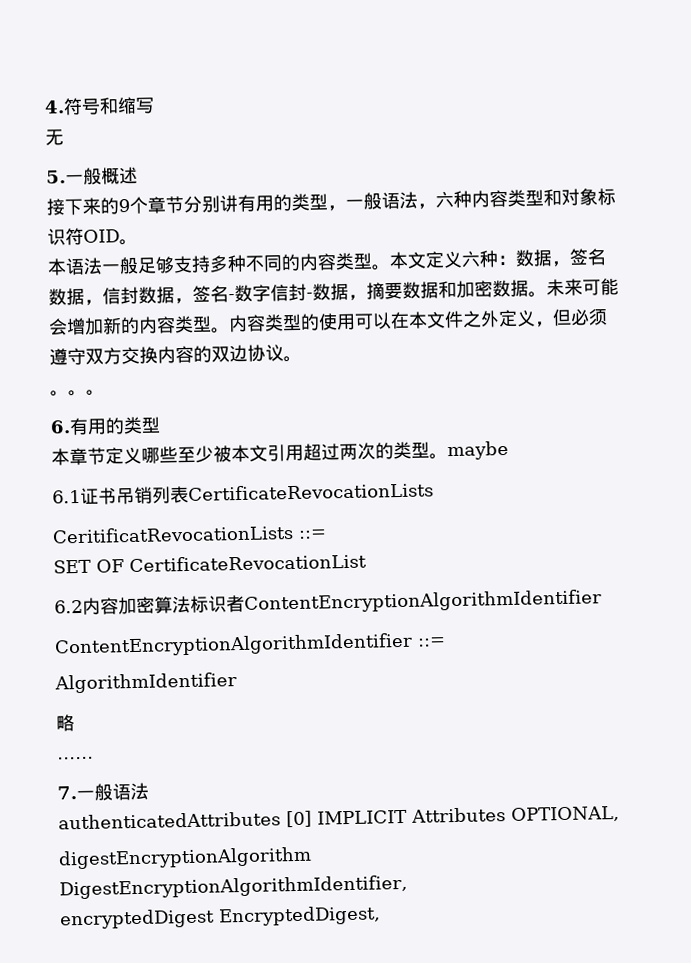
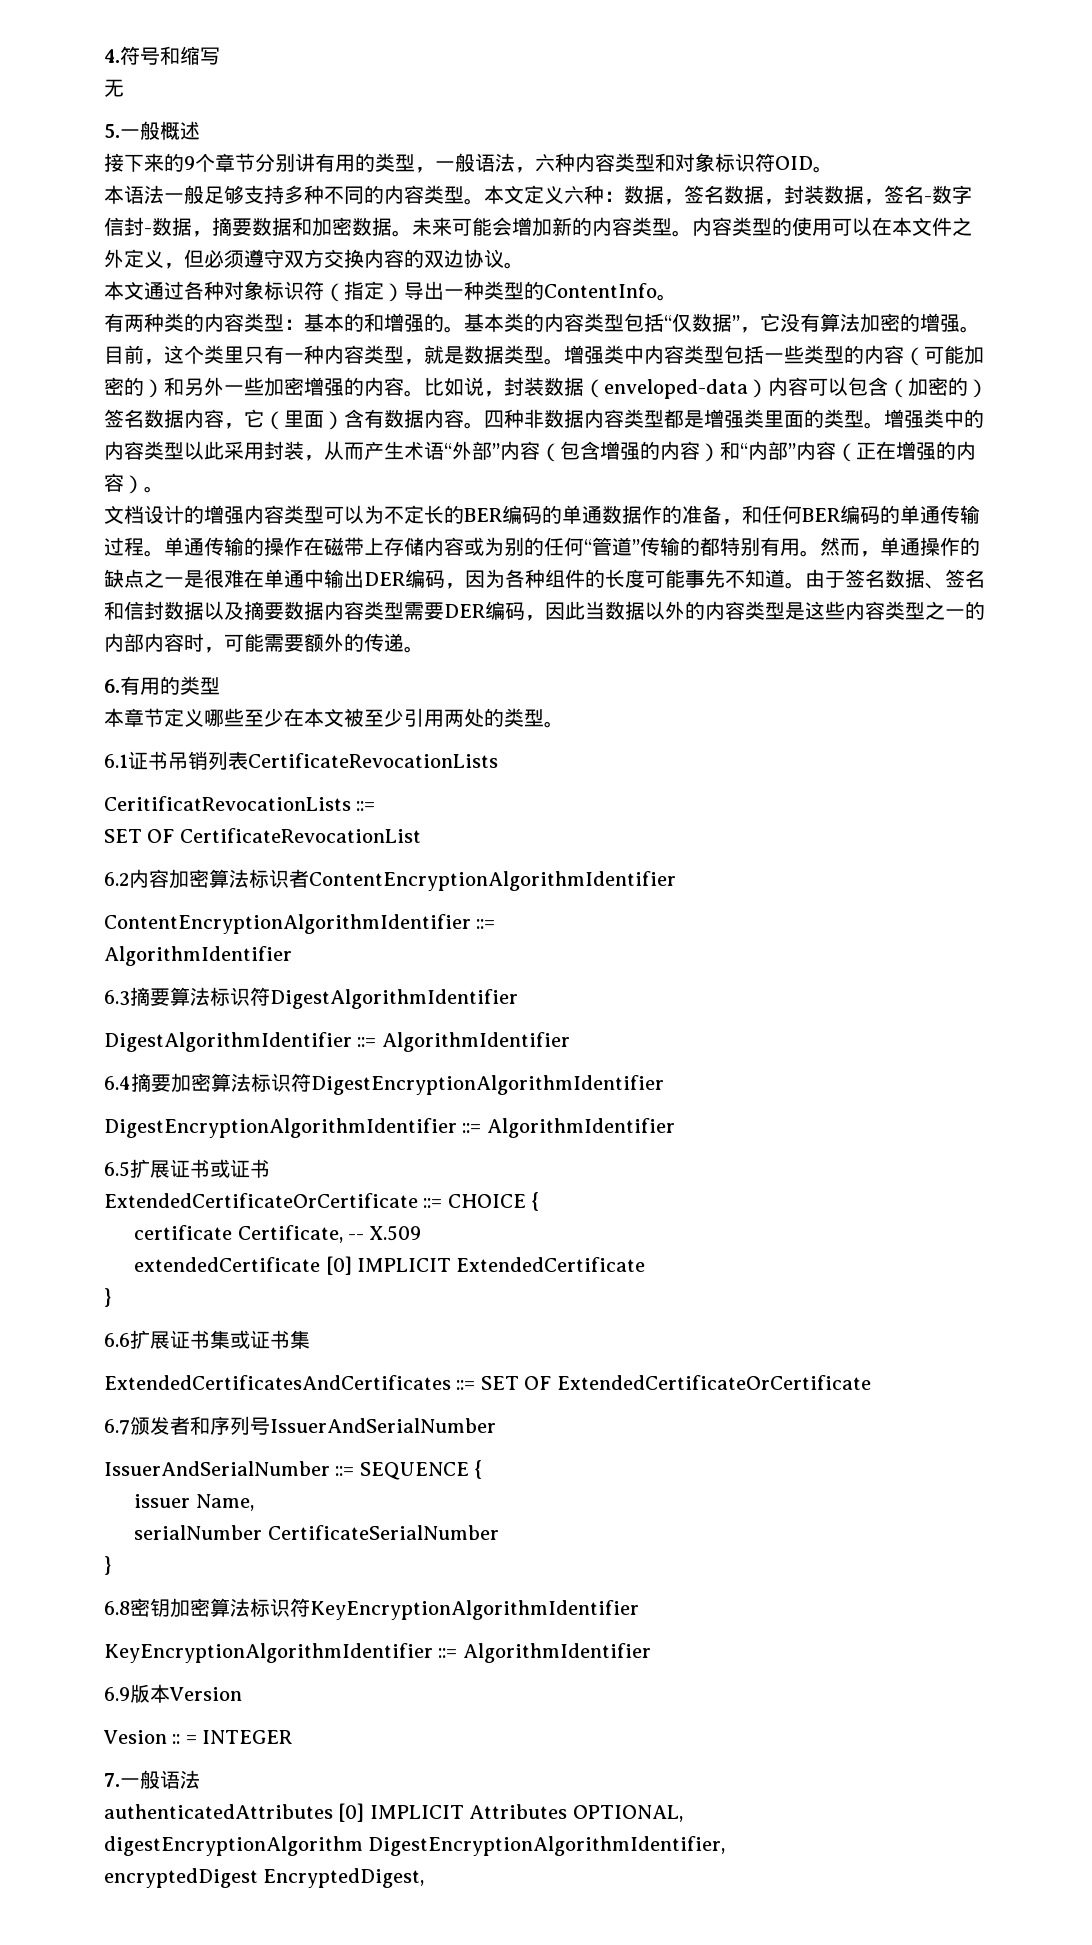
- 本文定义六种：数据，签名数据，信封数据，签名-数字信封-数据，摘要数据和加密数据。
+ 本文定义六种：数据，签名数据，封装数据，签名-数字信封-数据，摘要数据和加密数据。
- 。。。
+ 本文通过各种对象标识符（指定）导出一种类型的ContentInfo。
+ 有两种类的内容类型：基本的和增强的。基本类的内容类型包括“仅数据”，它没有算法加密的增强。目前，这个类里只有一种内容类型，就是数据类型。增强类中内容类型包括一些类型的内容（可能加密的）和另外一些加密增强的内容。比如说，封装数据（enveloped-data）内容可以包含（加密的）签名数据内容，它（里面）含有数据内容。四种非数据内容类型都是增强类里面的类型。增强类中的内容类型以此采用封装，从而产生术语“外部”内容（包含增强的内容）和“内部”内容（正在增强的内容）。
+ 文档设计的增强内容类型可以为不定长的BER编码的单通数据作的准备，和任何BER编码的单通传输过程。单通传输的操作在磁带上存储内容或为别的任何“管道”传输的都特别有用。然而，单通操作的缺点之一是很难在单通中输出DER编码，因为各种组件的长度可能事先不知道。由于签名数据、签名和信封数据以及摘要数据内容类型需要DER编码，因此当数据以外的内容类型是这些内容类型之一的内部内容时，可能需要额外的传递。
- 本章节定义哪些至少被本文引用超过两次的类型。maybe
+ 本章节定义哪些至少在本文被至少引用两处的类型。
- 略
- ……
+ 6.3摘要算法标识符DigestAlgorithmIdentifier
+ DigestAlgorithmIdentifier ::= AlgorithmIdentifier
+ 6.4摘要加密算法标识符DigestEncryptionAlgorithmIdentifier
+ DigestEncryptionAlgorithmIdentifier ::= AlgorithmIdentifier
+ 6.5扩展证书或证书
+ ExtendedCertificateOrCertificate ::= CHOICE {
+ certificate Certificate, -- X.509
+ extendedCertificate [0] IMPLICIT ExtendedCertificate
+ }
+ 6.6扩展证书集或证书集
+ ExtendedCertificatesAndCertificates ::= SET OF ExtendedCertificateOrCertificate
+ 6.7颁发者和序列号IssuerAndSerialNumber
+ IssuerAndSerialNumber ::= SEQUENCE {
+ issuer Name,
+ serialNumber CertificateSerialNumber
+ }
+ 6.8密钥加密算法标识符KeyEncryptionAlgorithmIdentifier
+ KeyEncryptionAlgorithmIdentifier ::= AlgorithmIdentifier
+ 6.9版本Version
+ Vesion :: = INTEGER

